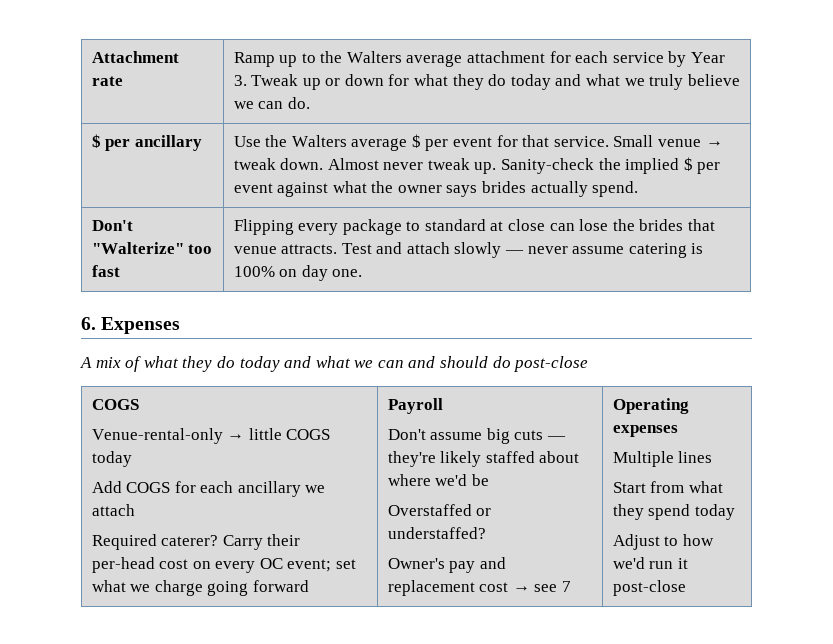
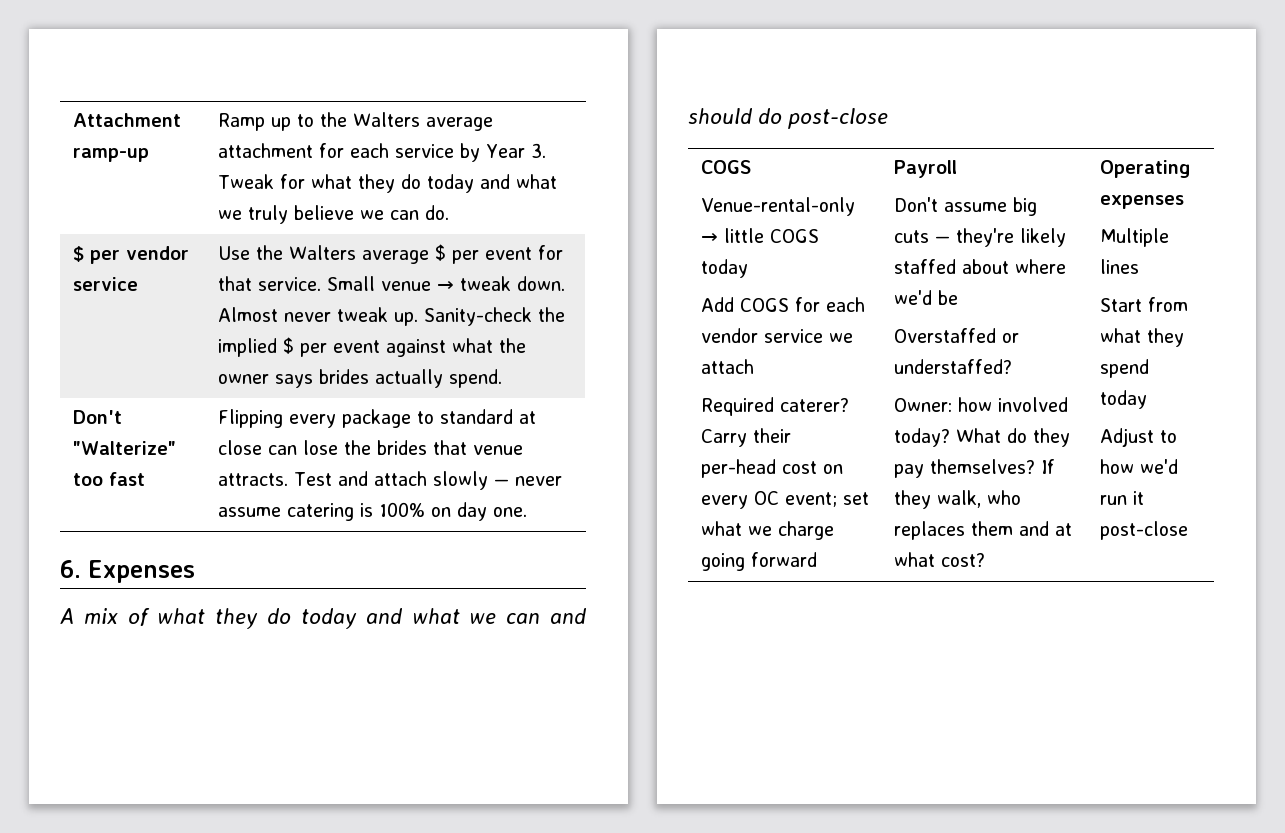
- Attachment rate | Ramp up to the Walters average attachment for each service by Year 3. Tweak up or down for what they do today and what we truly believe we can do.
+ Attachment ramp-up | Ramp up to the Walters average attachment for each service by Year 3. Tweak for what they do today and what we truly believe we can do.
- $ per ancillary | Use the Walters average $ per event for that service. Small venue → tweak down. Almost never tweak up. Sanity-check the implied $ per event against what the owner says brides actually spend.
+ $ per vendor service | Use the Walters average $ per event for that service. Small venue → tweak down. Almost never tweak up. Sanity-check the implied $ per event against what the owner says brides actually spend.
- Add COGS for each ancillary we attach
+ Add COGS for each vendor service we attach
- Owner's pay and replacement cost → see 7
+ Owner: how involved today? What do they pay themselves? If they walk, who replaces them and at what cost?

